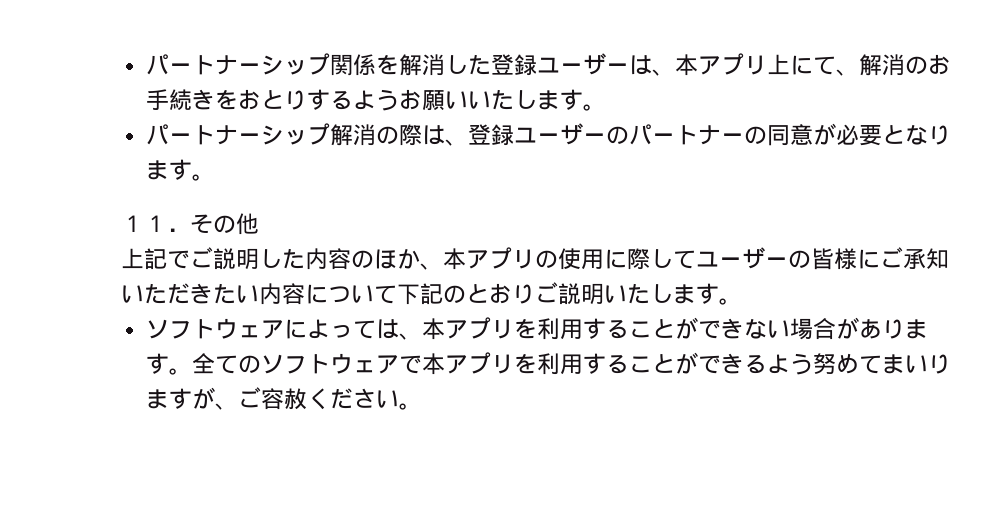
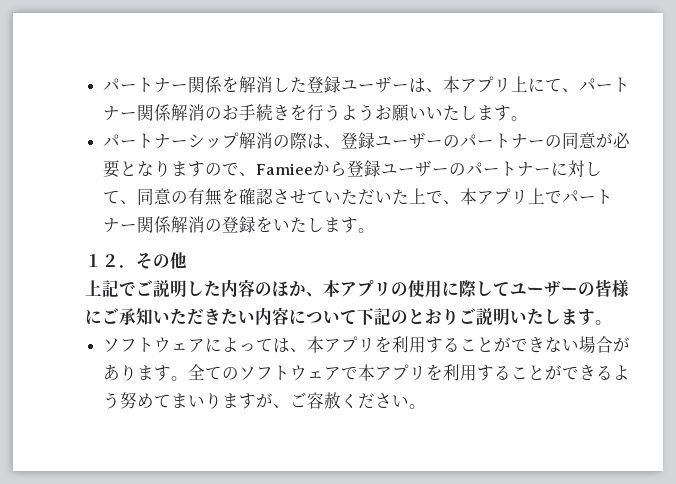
- パートナーシップ関係を解消した登録ユーザーは、本アプリ上にて、解消のお手続きをおとりするようお願いいたします。
+ パートナー関係を解消した登録ユーザーは、本アプリ上にて、パートナー関係解消のお手続きを行うようお願いいたします。
- パートナーシップ解消の際は、登録ユーザーのパートナーの同意が必要となります。
+ パートナーシップ解消の際は、登録ユーザーのパートナーの同意が必要となりますので、Famieeから登録ユーザーのパートナーに対して、同意の有無を確認させていただいた上で、本アプリ上でパートナー関係解消の登録をいたします。
- １１．その他
+ １２．その他

